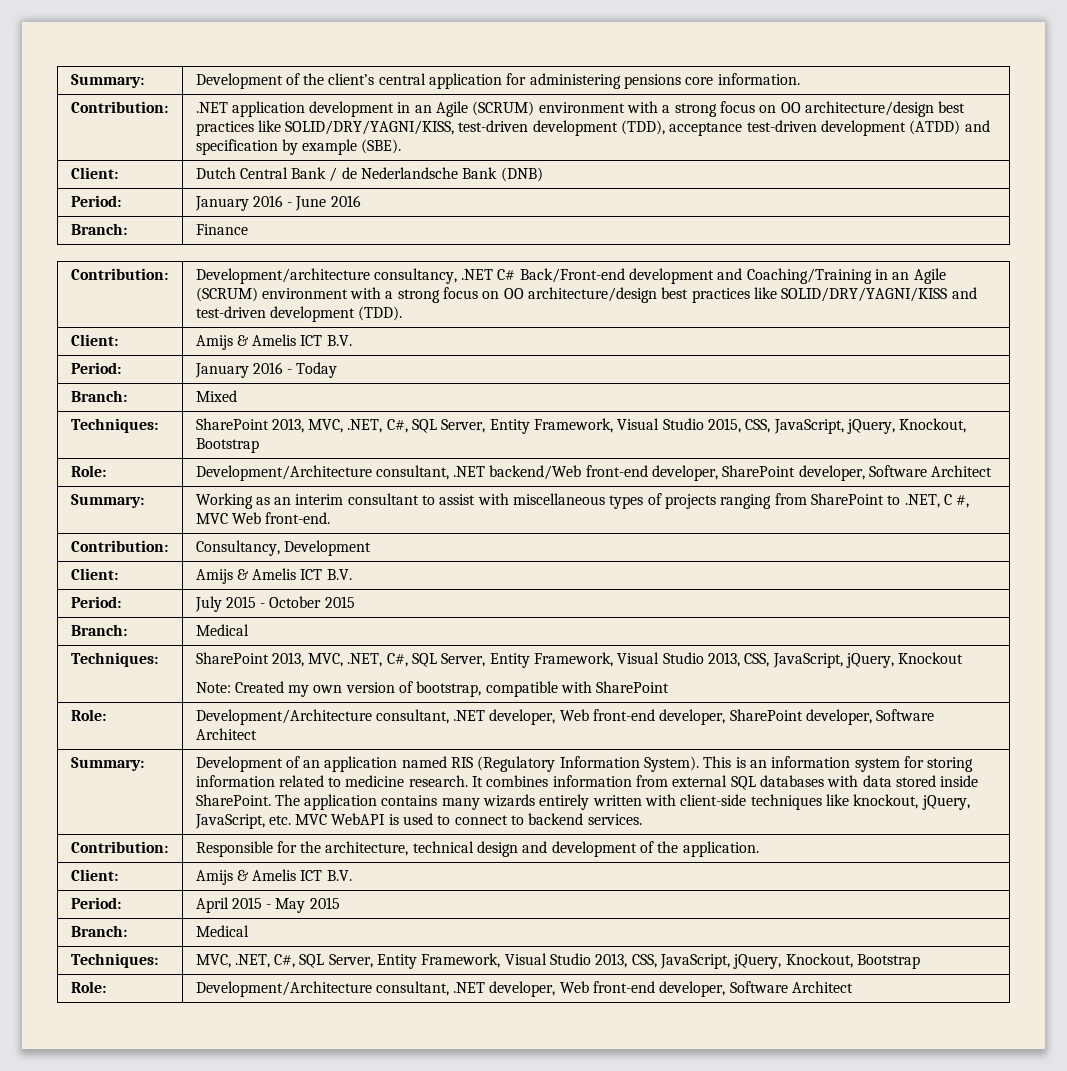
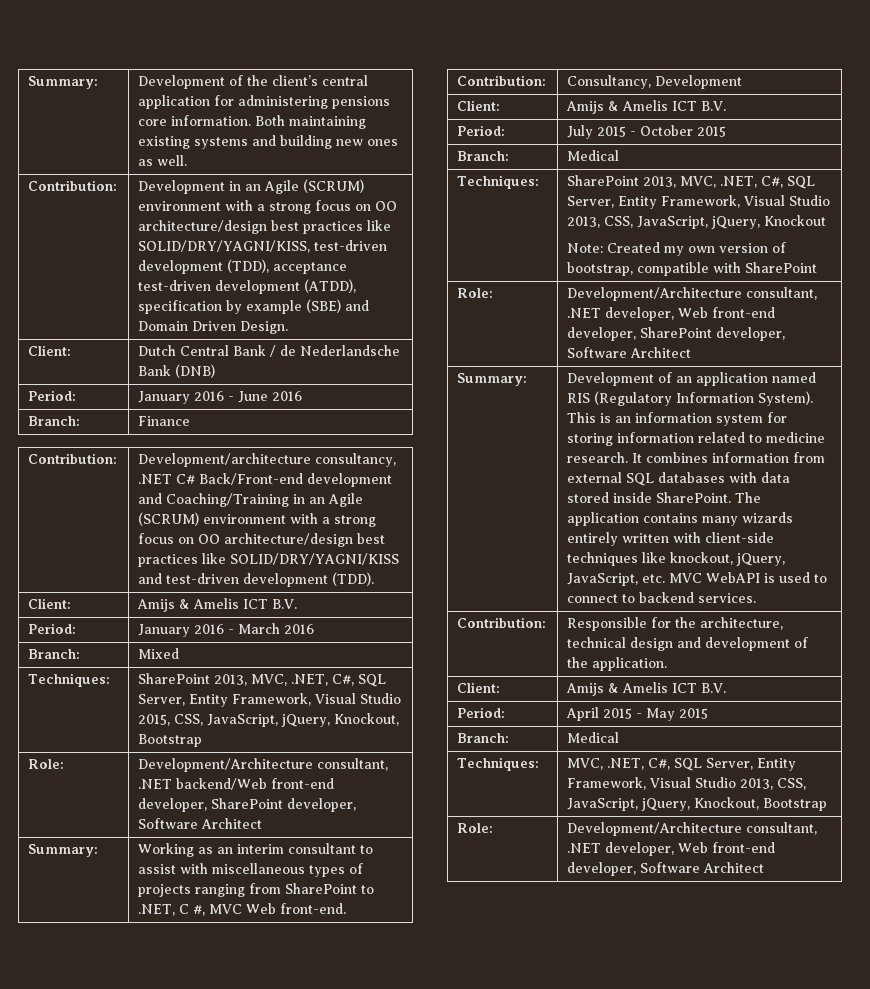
- Summary: | Development of the client’s central application for administering pensions core information.
- Contribution: | .NET application development in an Agile (SCRUM) environment with a strong focus on OO architecture/design best practices like SOLID/DRY/YAGNI/KISS, test-driven development (TDD), acceptance test-driven development (ATDD) and specification by example (SBE).
+ Summary: | Development of the client’s central application for administering pensions core information. Both maintaining existing systems and building new ones as well.
+ Contribution: | Development in an Agile (SCRUM) environment with a strong focus on OO architecture/design best practices like SOLID/DRY/YAGNI/KISS, test-driven development (TDD), acceptance test-driven development (ATDD), specification by example (SBE) and Domain Driven Design.
- Period: | January 2016 - Today
+ Period: | January 2016 - March 2016

